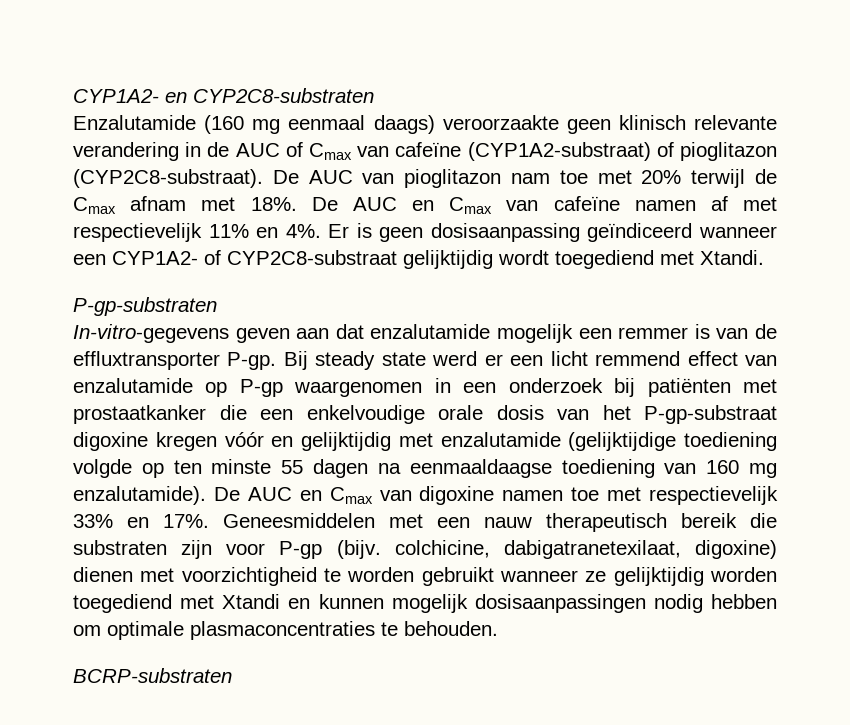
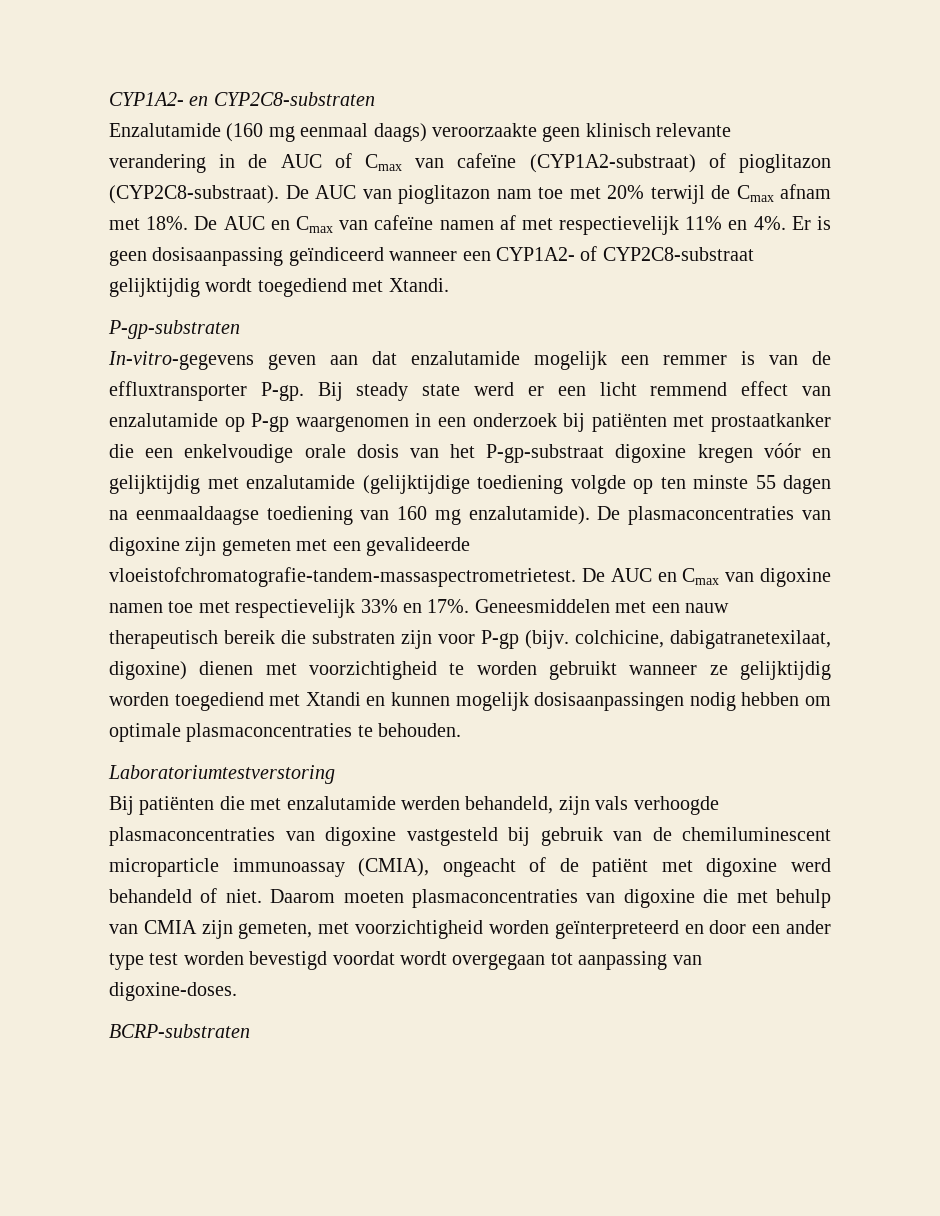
- De AUC en Cmax van digoxine namen toe met respectievelijk 33% en 17%.
+ De plasmaconcentraties van digoxine zijn gemeten met een gevalideerde vloeistofchromatografie-tandem-massaspectrometrietest. De AUC en Cmax van digoxine namen toe met respectievelijk 33% en 17%.
+ Laboratoriumtestverstoring
+ Bij patiënten die met enzalutamide werden behandeld, zijn vals verhoogde plasmaconcentraties van digoxine vastgesteld bij gebruik van de chemiluminescent microparticle immunoassay (CMIA), ongeacht of de patiënt met digoxine werd behandeld of niet. Daarom moeten plasmaconcentraties van digoxine die met behulp van CMIA zijn gemeten, met voorzichtigheid worden geïnterpreteerd en door een ander type test worden bevestigd voordat wordt overgegaan tot aanpassing van digoxine-doses.

